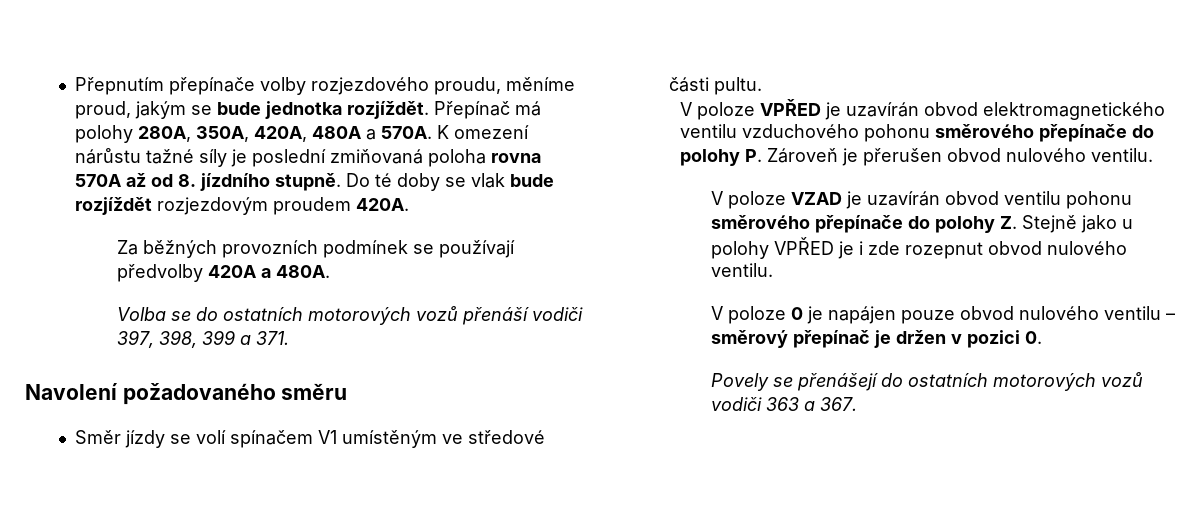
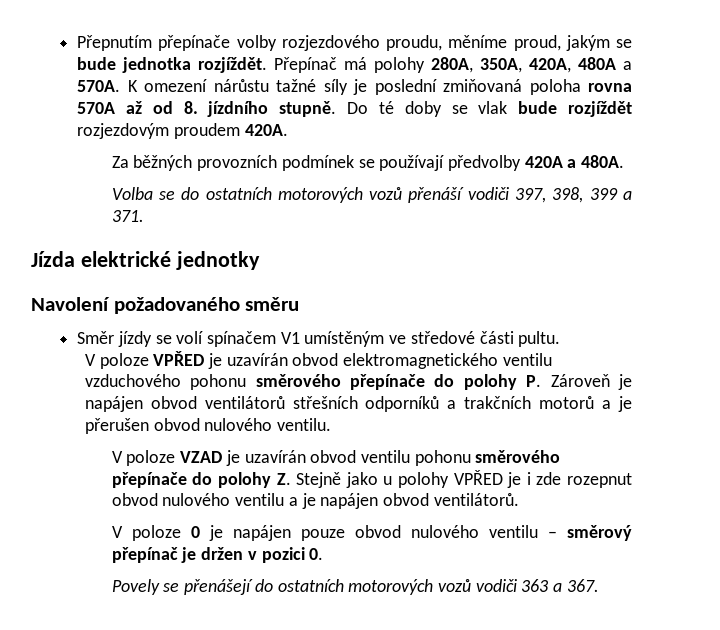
+ Jízda elektrické jednotky
- V poloze VPŘED je uzavírán obvod elektromagnetického ventilu vzduchového pohonu směrového přepínače do polohy P. Zároveň je přerušen obvod nulového ventilu.
+ V poloze VPŘED je uzavírán obvod elektromagnetického ventilu vzduchového pohonu směrového přepínače do polohy P. Zároveň je napájen obvod ventilátorů střešních odporníků a trakčních motorů a je přerušen obvod nulového ventilu.
- V poloze VZAD je uzavírán obvod ventilu pohonu směrového přepínače do polohy Z. Stejně jako u polohy VPŘED je i zde rozepnut obvod nulového ventilu.
+ V poloze VZAD je uzavírán obvod ventilu pohonu směrového přepínače do polohy Z. Stejně jako u polohy VPŘED je i zde rozepnut obvod nulového ventilu a je napájen obvod ventilátorů.

